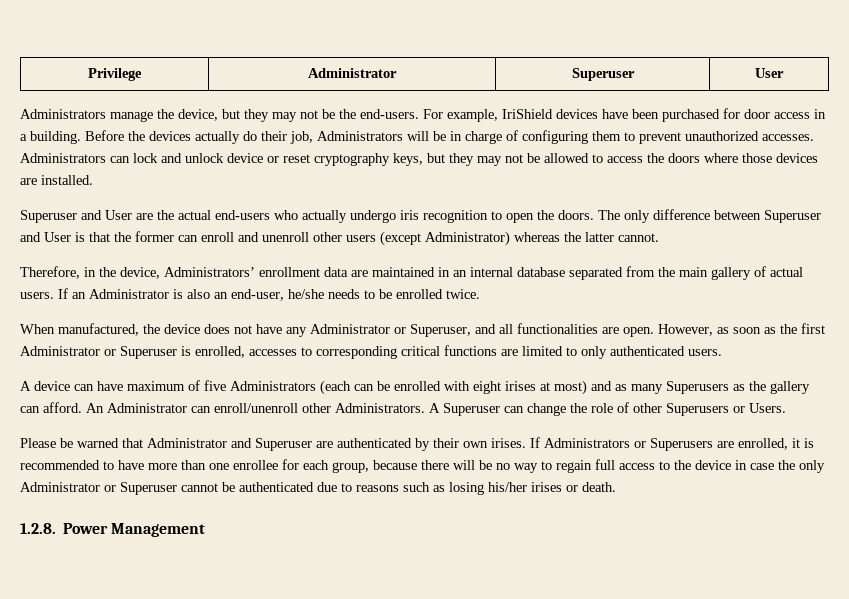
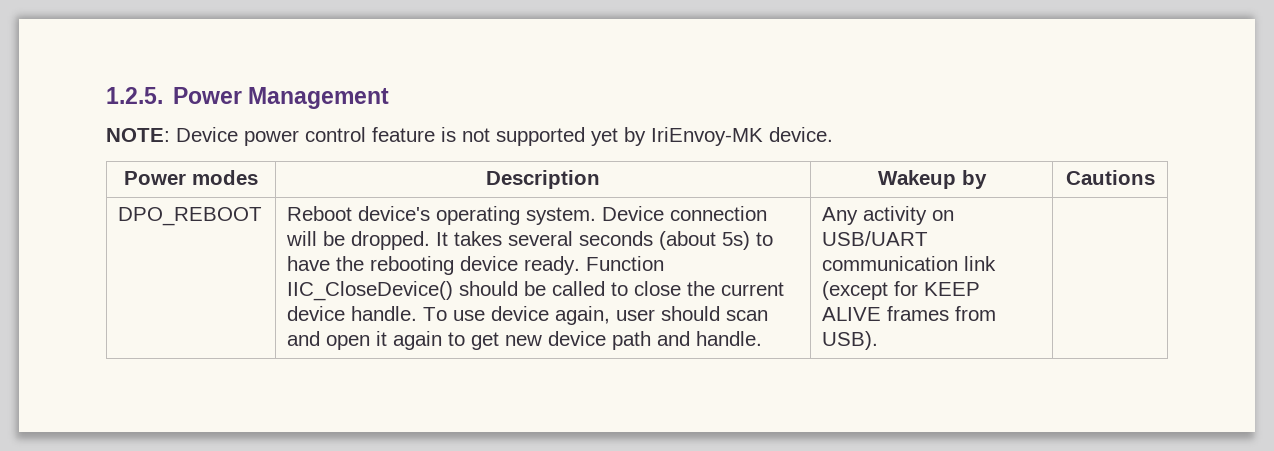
- Privilege | Administrator | Superuser | User
- Administrators manage the device, but they may not be the end-users. For example, IriShield devices have been purchased for door access in a building. Before the devices actually do their job, Administrators will be in charge of configuring them to prevent unauthorized accesses. Administrators can lock and unlock device or reset cryptography keys, but they may not be allowed to access the doors where those devices are installed.
- Superuser and User are the actual end-users who actually undergo iris recognition to open the doors. The only difference between Superuser and User is that the former can enroll and unenroll other users (except Administrator) whereas the latter cannot.
- Therefore, in the device, Administrators’ enrollment data are maintained in an internal database separated from the main gallery of actual users. If an Administrator is also an end-user, he/she needs to be enrolled twice.
- When manufactured, the device does not have any Administrator or Superuser, and all functionalities are open. However, as soon as the first Administrator or Superuser is enrolled, accesses to corresponding critical functions are limited to only authenticated users.
- A device can have maximum of five Administrators (each can be enrolled with eight irises at most) and as many Superusers as the gallery can afford. An Administrator can enroll/unenroll other Administrators. A Superuser can change the role of other Superusers or Users.
- Please be warned that Administrator and Superuser are authenticated by their own irises. If Administrators or Superusers are enrolled, it is recommended to have more than one enrollee for each group, because there will be no way to regain full access to the device in case the only Administrator or Superuser cannot be authenticated due to reasons such as losing his/her irises or death.
- 1.2.8. Power Management
+ 1.2.5. Power Management
+ NOTE: Device power control feature is not supported yet by IriEnvoy-MK device.
+ Power modes | Description | Wakeup by | Cautions
+ DPO_REBOOT | Reboot device's operating system. Device connection will be dropped. It takes several seconds (about 5s) to have the rebooting device ready. Function IIC_CloseDevice() should be called to close the current device handle. To use device again, user should scan and open it again to get new device path and handle. | Any activity on USB/UART communication link (except for KEEP ALIVE frames from USB).

